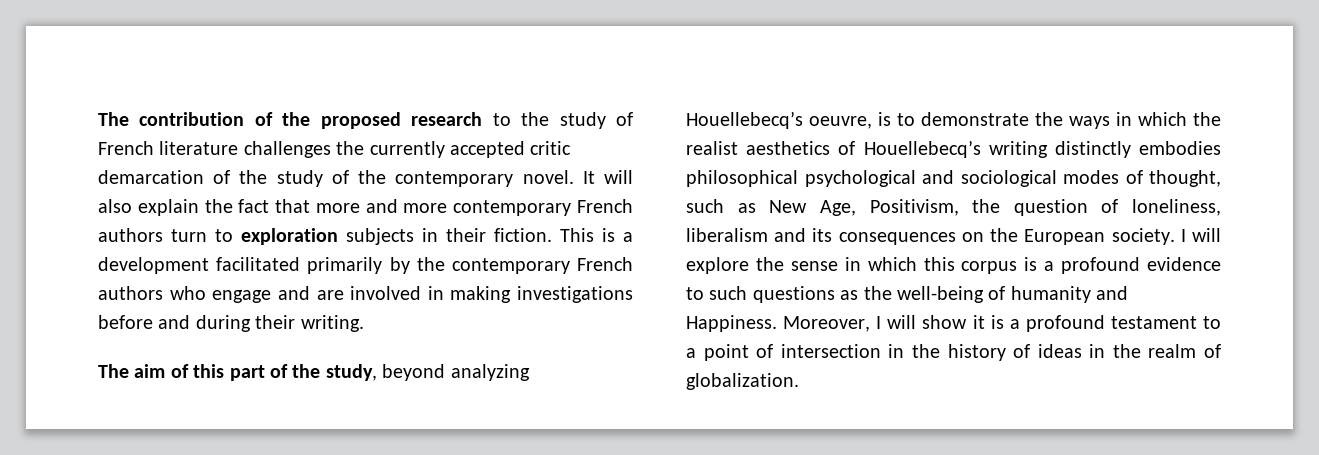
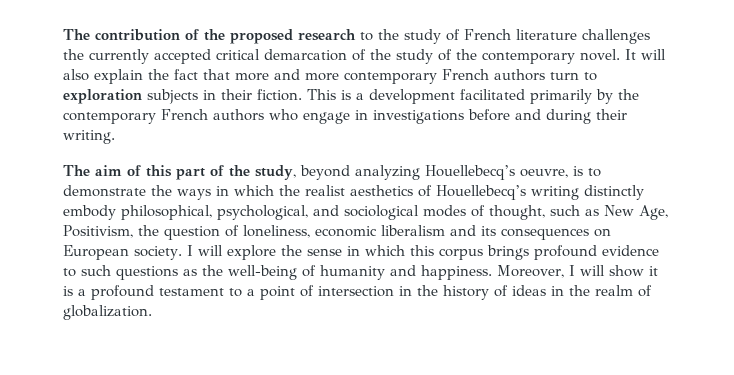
- The contribution of the proposed research to the study of French literature challenges the currently accepted critic demarcation of the study of the contemporary novel.
+ The contribution of the proposed research to the study of French literature challenges the currently accepted critical demarcation of the study of the contemporary novel.
- This is a development facilitated primarily by the contemporary French authors who engage and are involved in making investigations before and during their writing.
+ This is a development facilitated primarily by the contemporary French authors who engage in investigations before and during their writing.
- The aim of this part of the study, beyond analyzing Houellebecq’s oeuvre, is to demonstrate the ways in which the realist aesthetics of Houellebecq’s writing distinctly embodies philosophical psychological and sociological modes of thought, such as New Age, Positivism, the question of loneliness, liberalism and its consequences on the European society.
+ The aim of this part of the study, beyond analyzing Houellebecq’s oeuvre, is to demonstrate the ways in which the realist aesthetics of Houellebecq’s writing distinctly embody philosophical, psychological, and sociological modes of thought, such as New Age, Positivism, the question of loneliness, economic liberalism and its consequences on European society.
- I will explore the sense in which this corpus is a profound evidence to such questions as the well-being of humanity and Happiness.
+ I will explore the sense in which this corpus brings profound evidence to such questions as the well-being of humanity and happiness.

